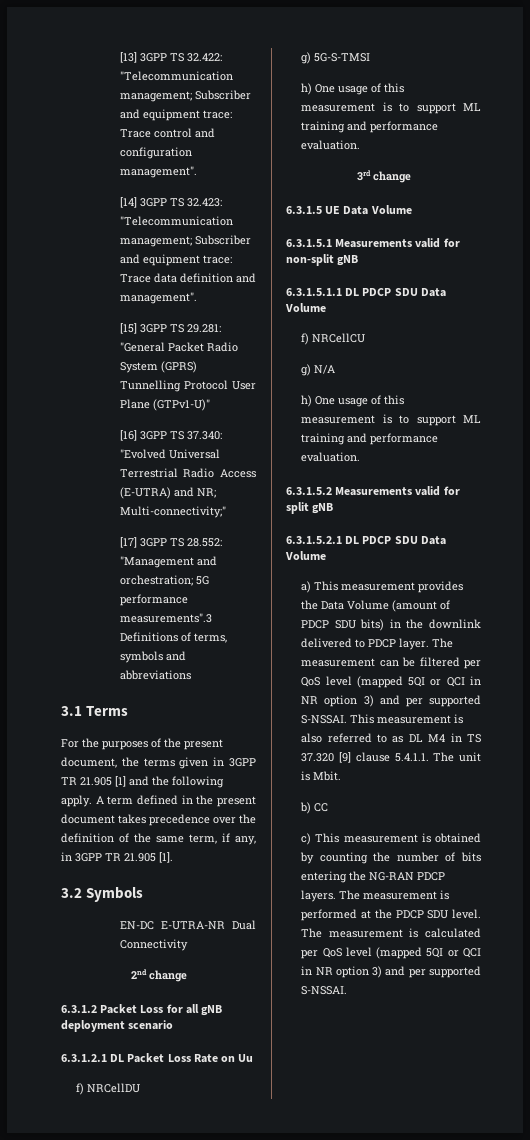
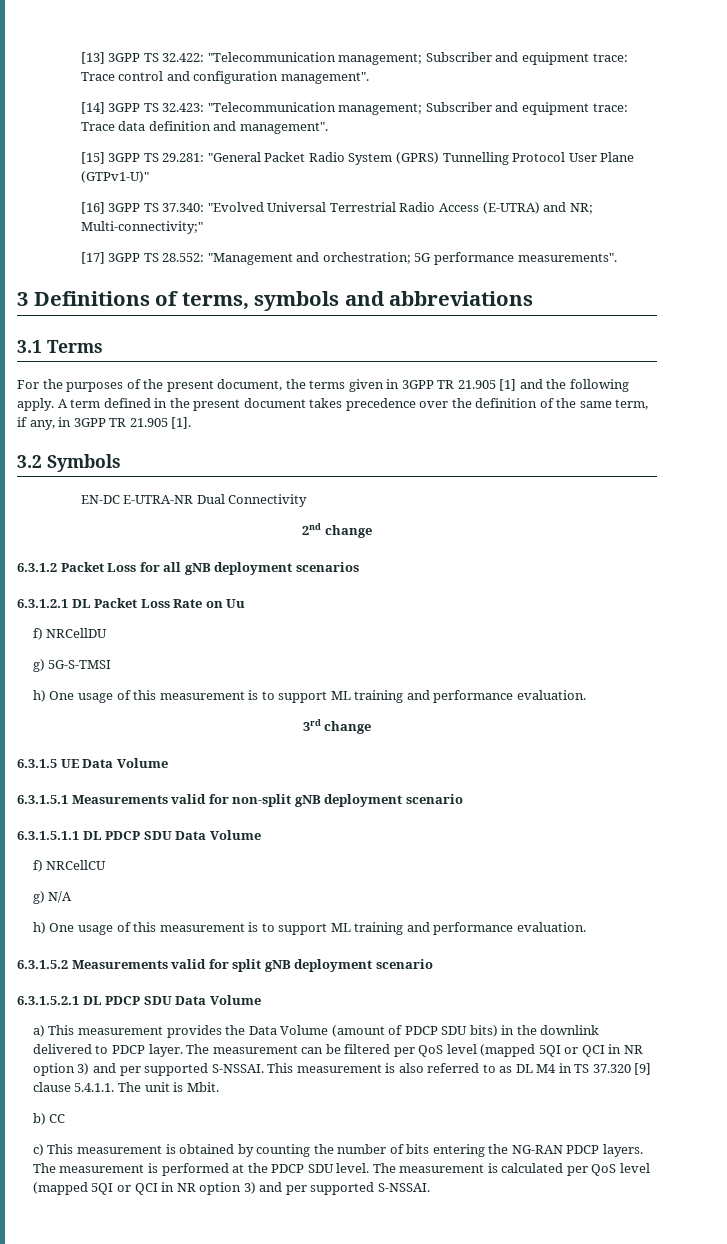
- [17] 3GPP TS 28.552: "Management and orchestration; 5G performance measurements".3 Definitions of terms, symbols and abbreviations
+ [17] 3GPP TS 28.552: "Management and orchestration; 5G performance measurements".
+ 3 Definitions of terms, symbols and abbreviations
- 6.3.1.2 Packet Loss for all gNB deployment scenario
+ 6.3.1.2 Packet Loss for all gNB deployment scenarios
- 6.3.1.5.1 Measurements valid for non-split gNB
+ 6.3.1.5.1 Measurements valid for non-split gNB deployment scenario
- 6.3.1.5.2 Measurements valid for split gNB
+ 6.3.1.5.2 Measurements valid for split gNB deployment scenario

